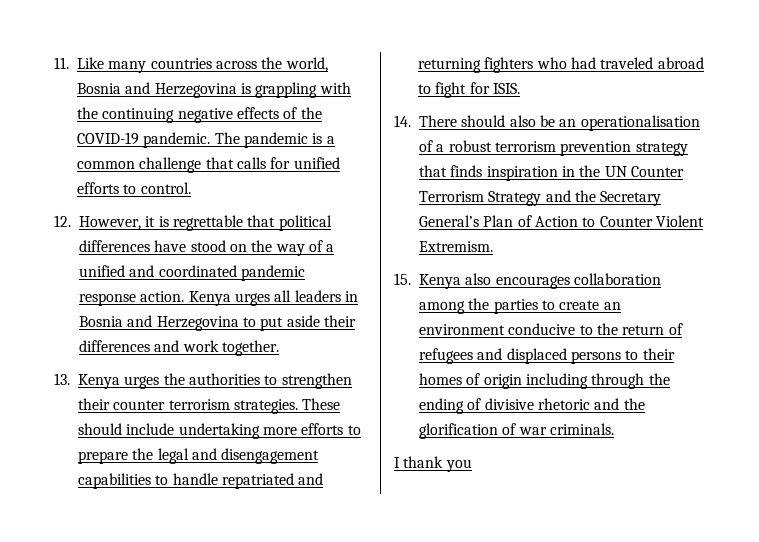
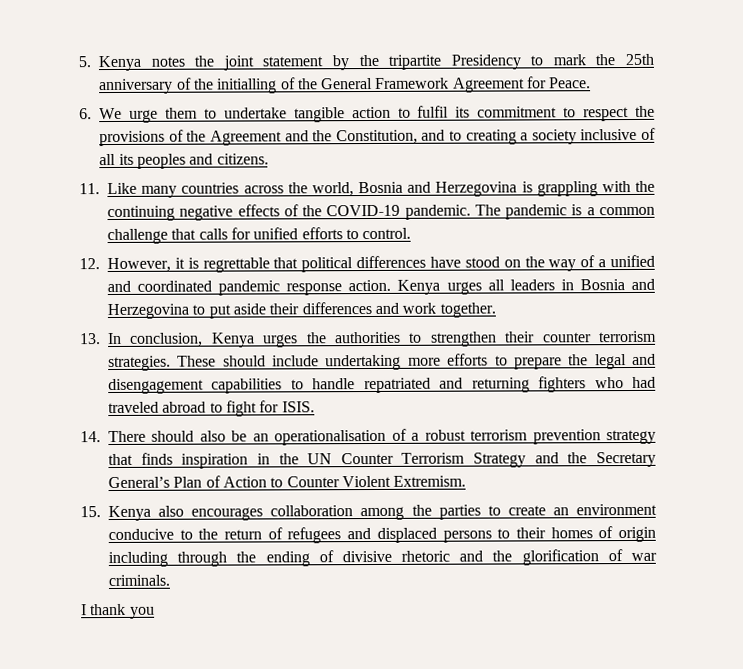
+ 5. Kenya notes the joint statement by the tripartite Presidency to mark the 25th anniversary of the initialling of the General Framework Agreement for Peace.
+ 6. We urge them to undertake tangible action to fulfil its commitment to respect the provisions of the Agreement and the Constitution, and to creating a society inclusive of all its peoples and citizens.
- 13. Kenya urges the authorities to strengthen their counter terrorism strategies.
+ 13. In conclusion, Kenya urges the authorities to strengthen their counter terrorism strategies.

